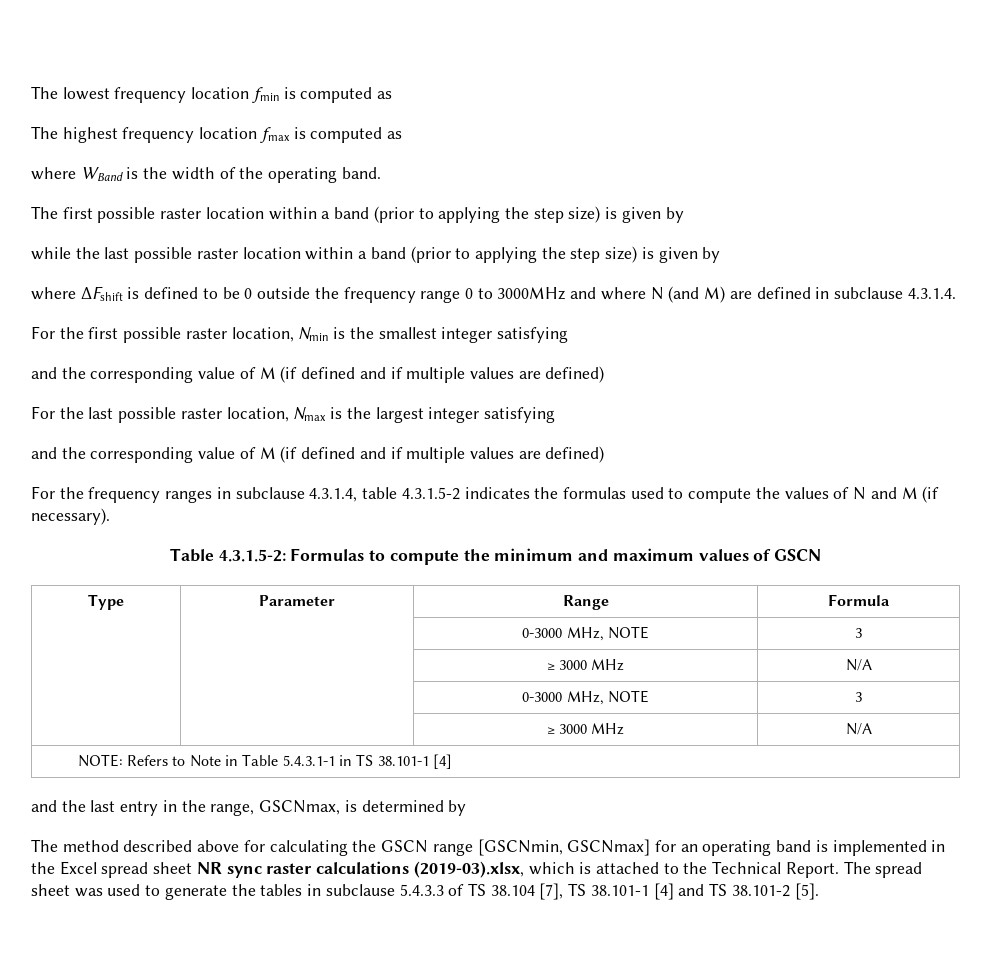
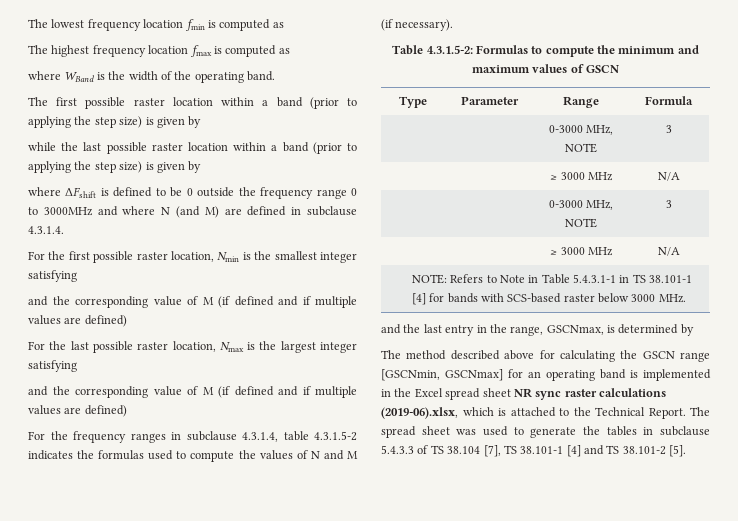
- NOTE: Refers to Note in Table 5.4.3.1-1 in TS 38.101-1 [4]
+ NOTE: Refers to Note in Table 5.4.3.1-1 in TS 38.101-1 [4] for bands with SCS-based raster below 3000 MHz.
- The method described above for calculating the GSCN range [GSCNmin, GSCNmax] for an operating band is implemented in the Excel spread sheet NR sync raster calculations (2019-03).xlsx, which is attached to the Technical Report.
+ The method described above for calculating the GSCN range [GSCNmin, GSCNmax] for an operating band is implemented in the Excel spread sheet NR sync raster calculations (2019-06).xlsx, which is attached to the Technical Report.

